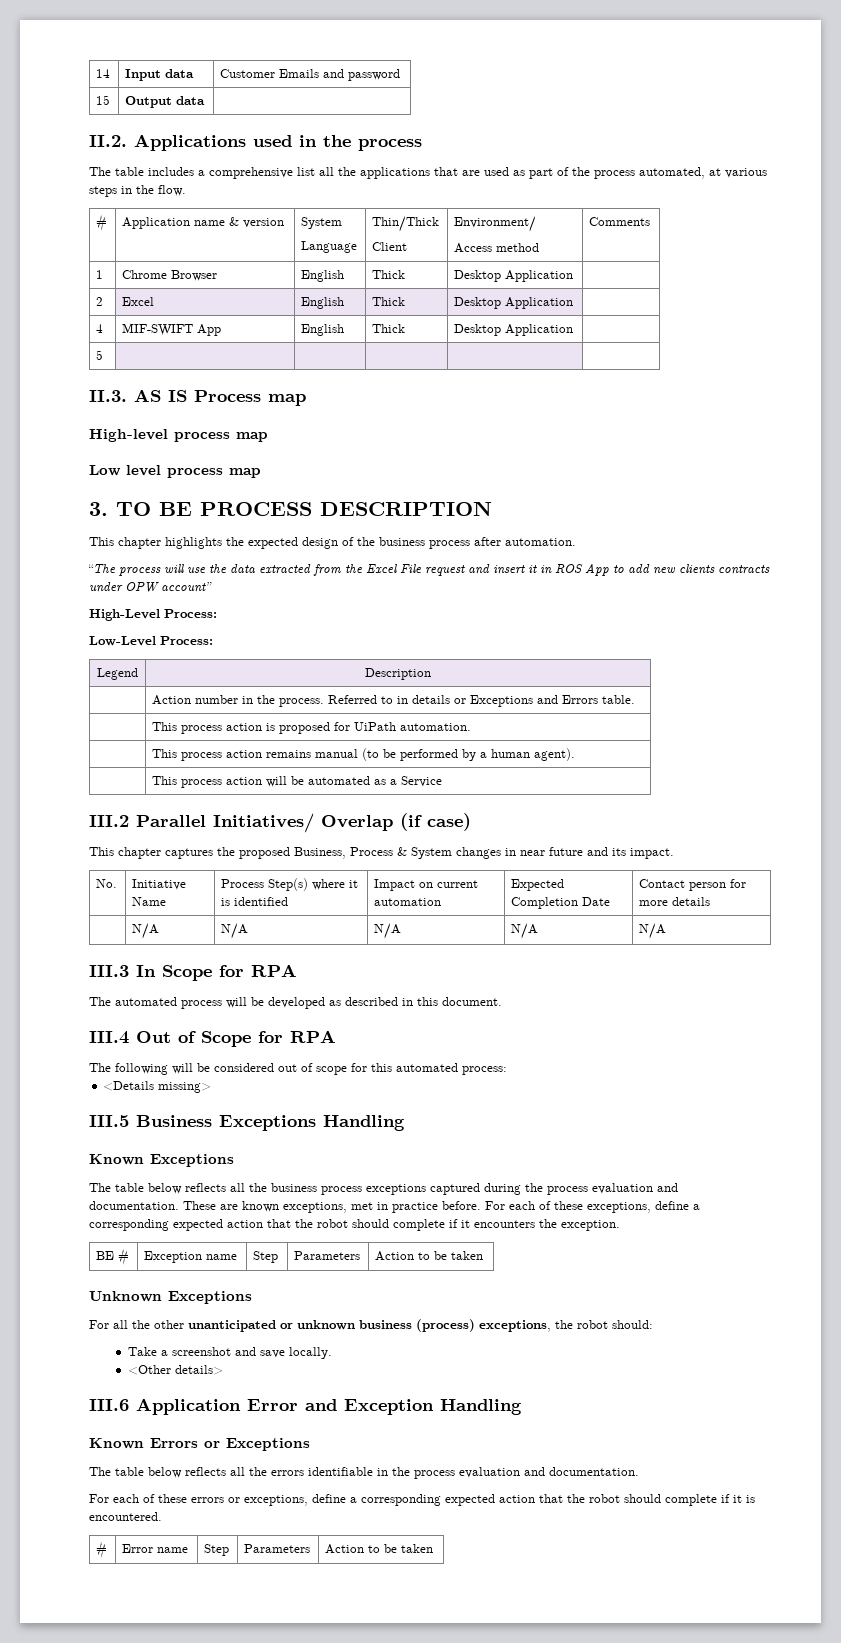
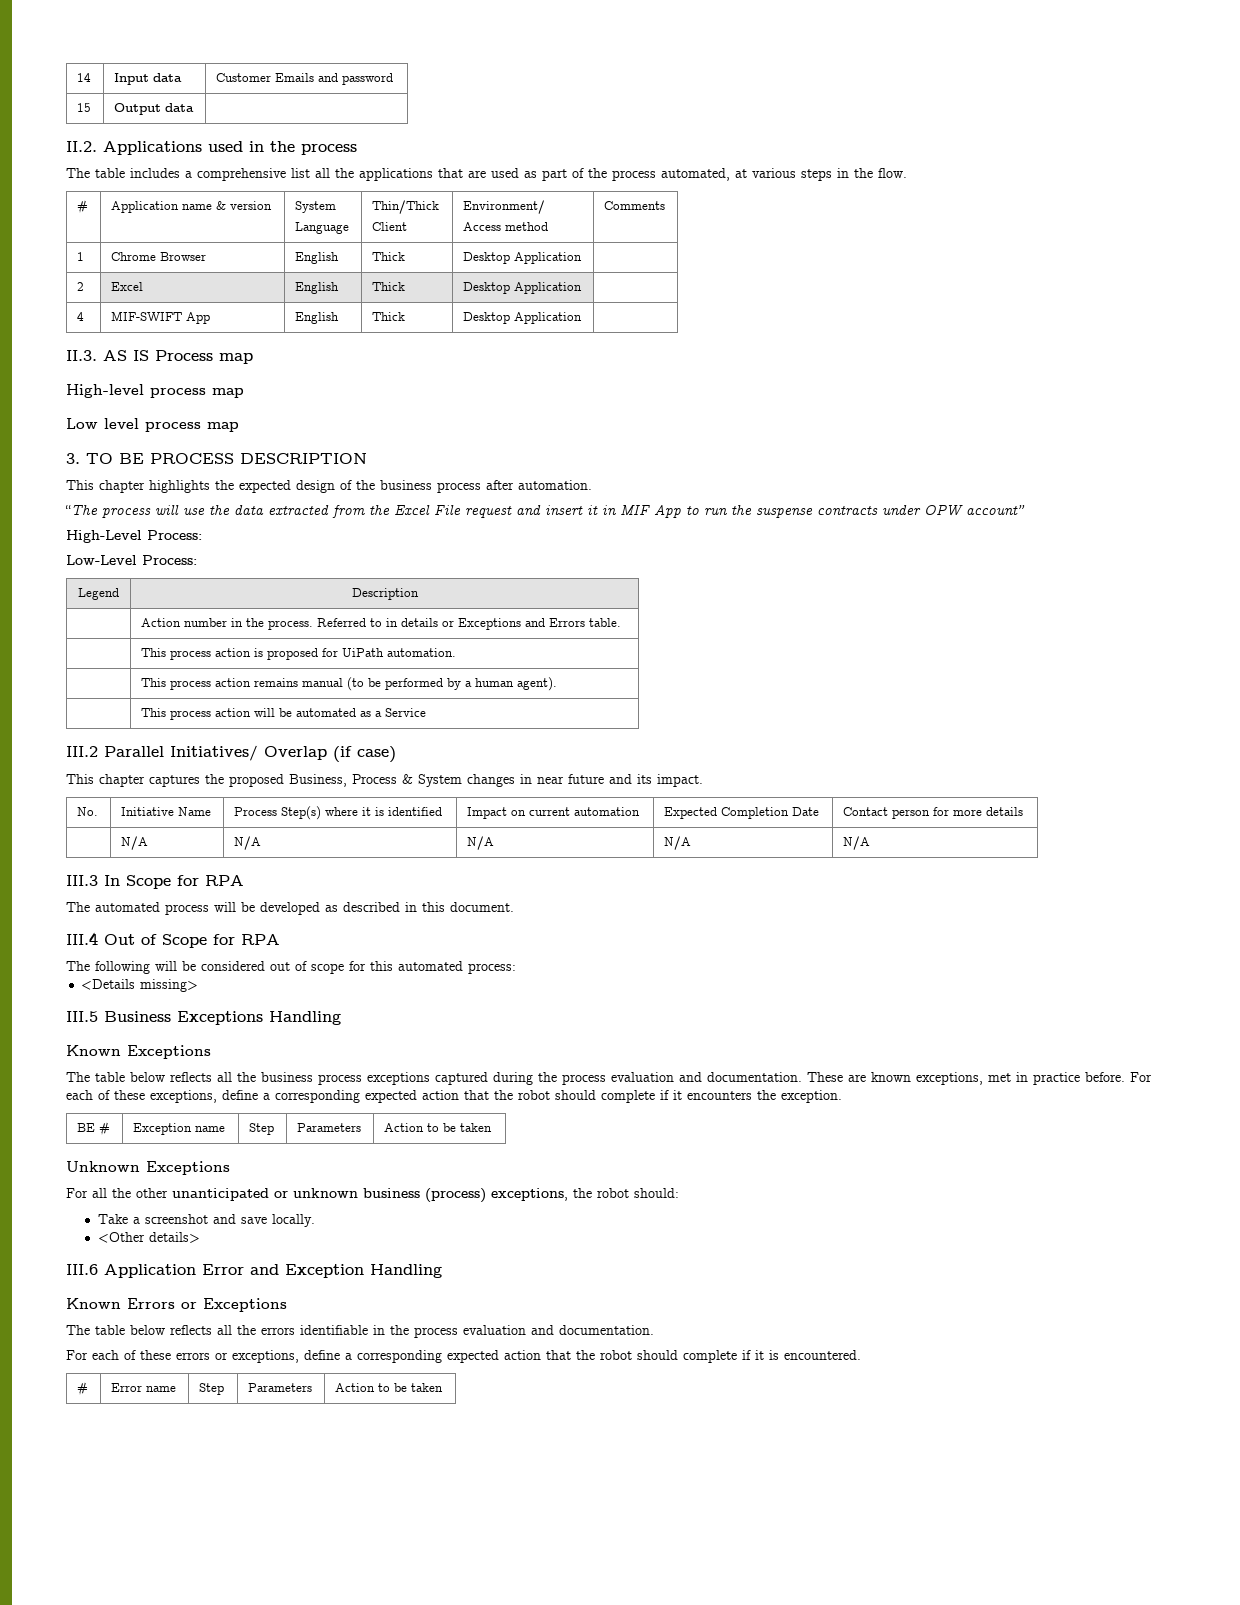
- 5 | | | | |
- “The process will use the data extracted from the Excel File request and insert it in ROS App to add new clients contracts under OPW account”
+ “The process will use the data extracted from the Excel File request and insert it in MIF App to run the suspense contracts under OPW account”

